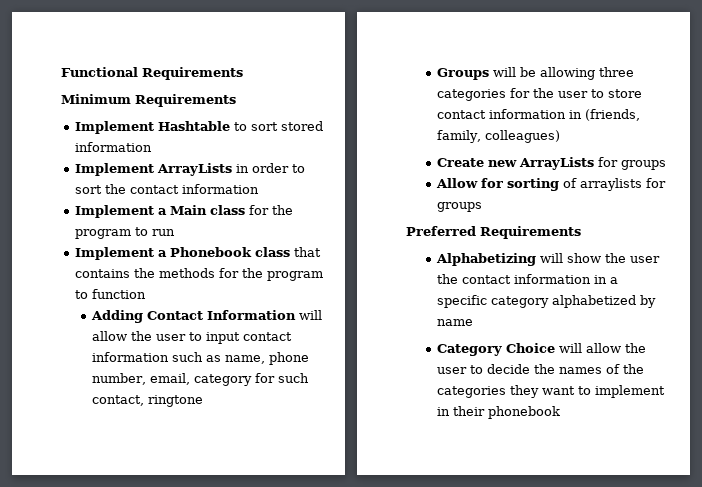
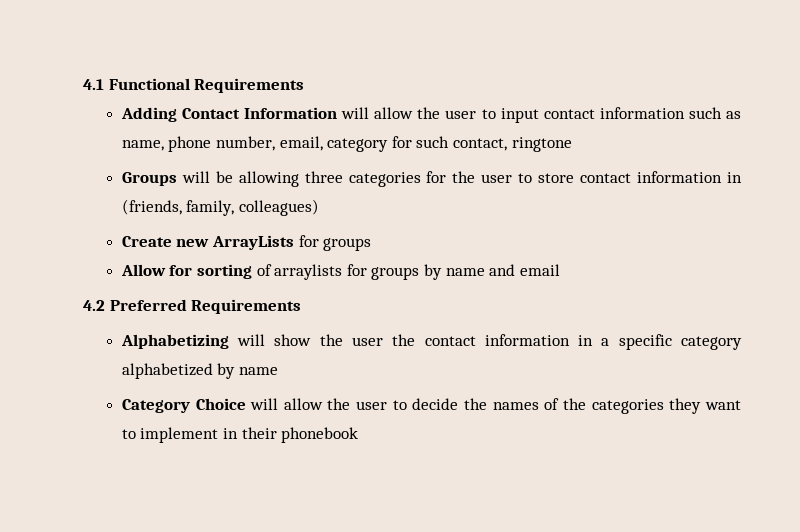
- Functional Requirements
+ 4.1 Functional Requirements
- Minimum Requirements
- Implement Hashtable to sort stored information
- Implement ArrayLists in order to sort the contact information
- Implement a Main class for the program to run
- Implement a Phonebook class that contains the methods for the program to function
- Allow for sorting of arraylists for groups
- Preferred Requirements
+ Allow for sorting of arraylists for groups by name and email
+ 4.2 Preferred Requirements

